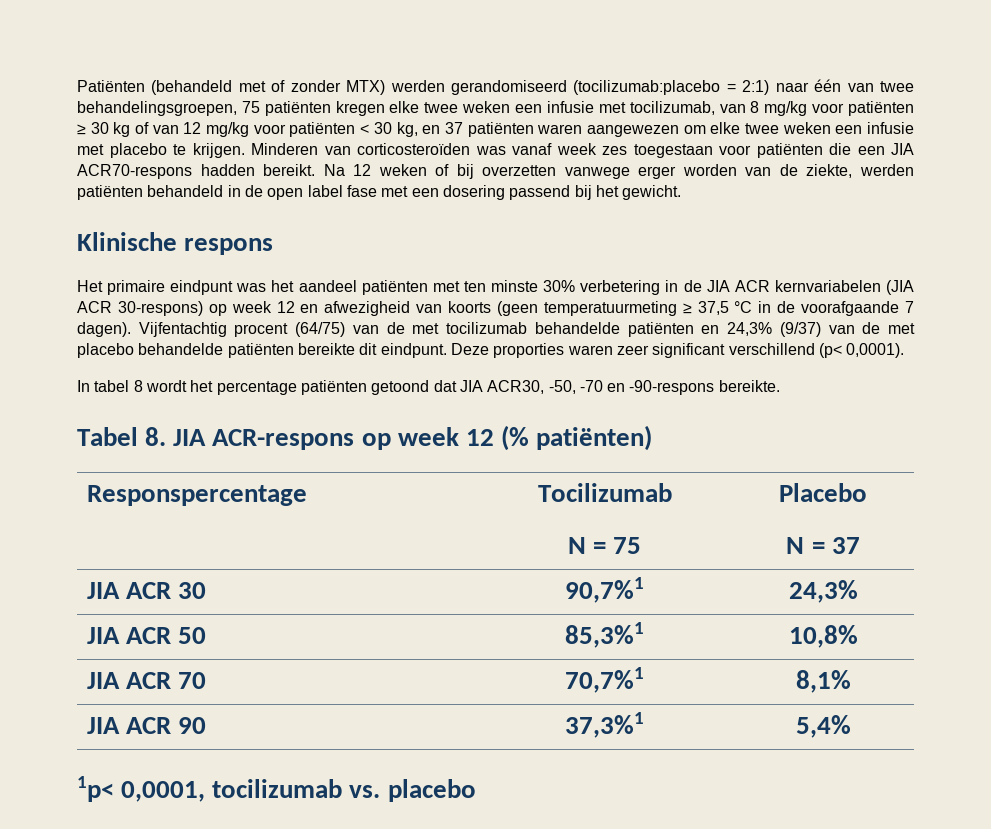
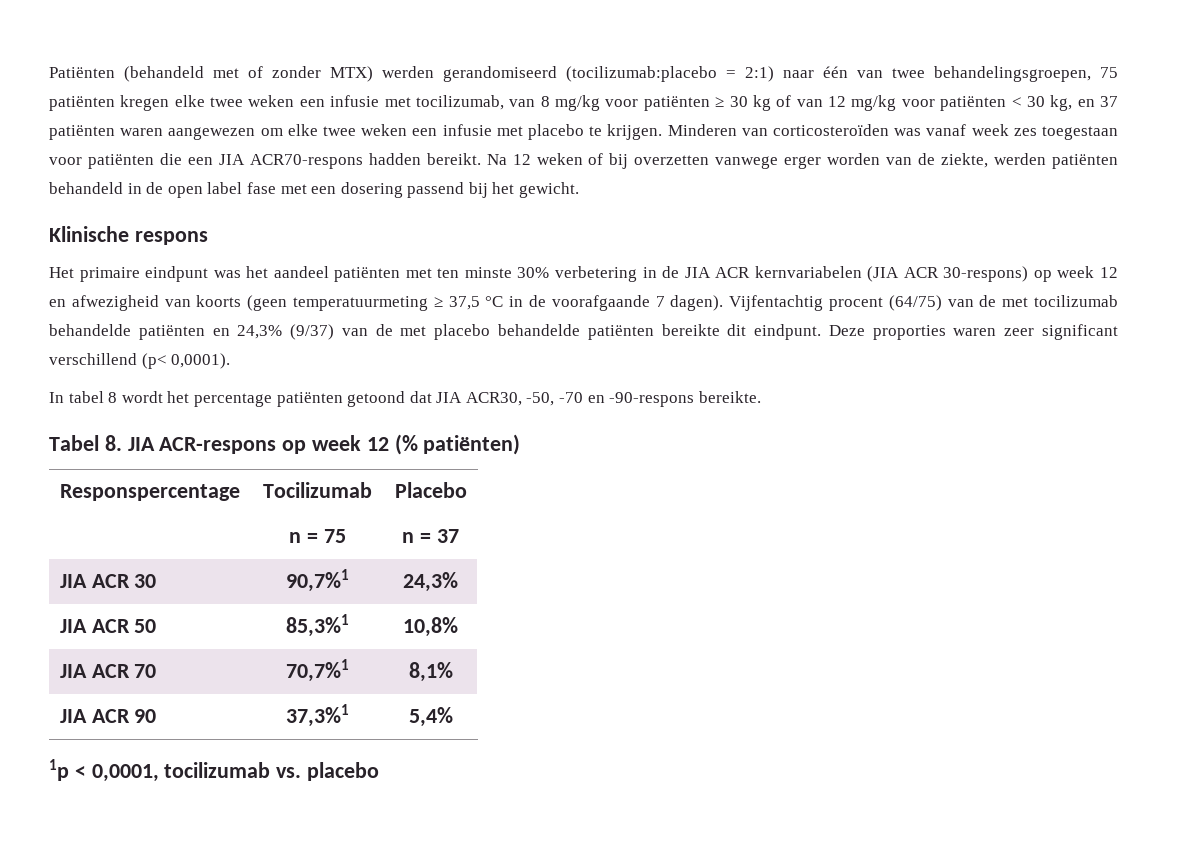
  Responspercentage | Tocilizumab
- N = 75 | Placebo
- N = 37
+ n = 75 | Placebo
+ n = 37
- 1p˂ 0,0001, tocilizumab vs. placebo
+ 1p ˂ 0,0001, tocilizumab vs. placebo

